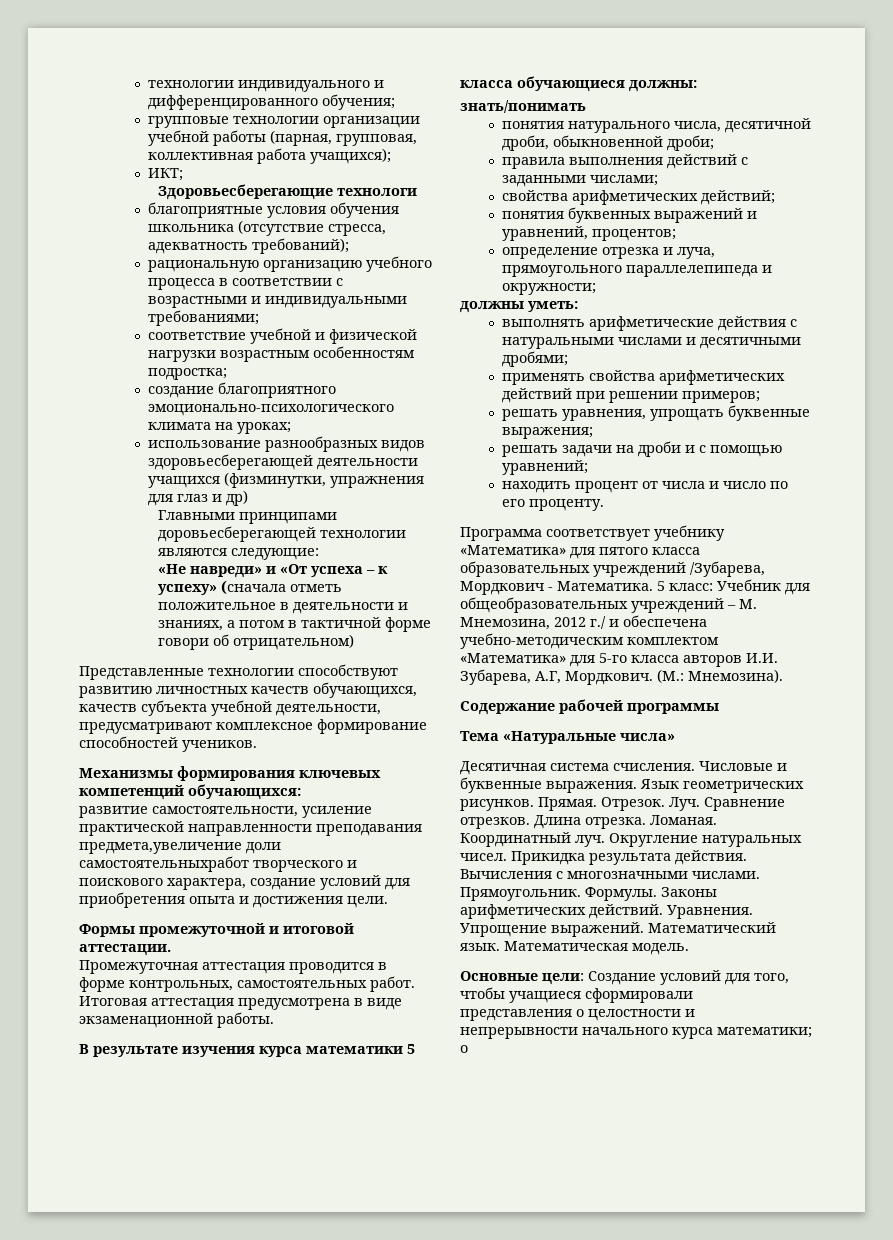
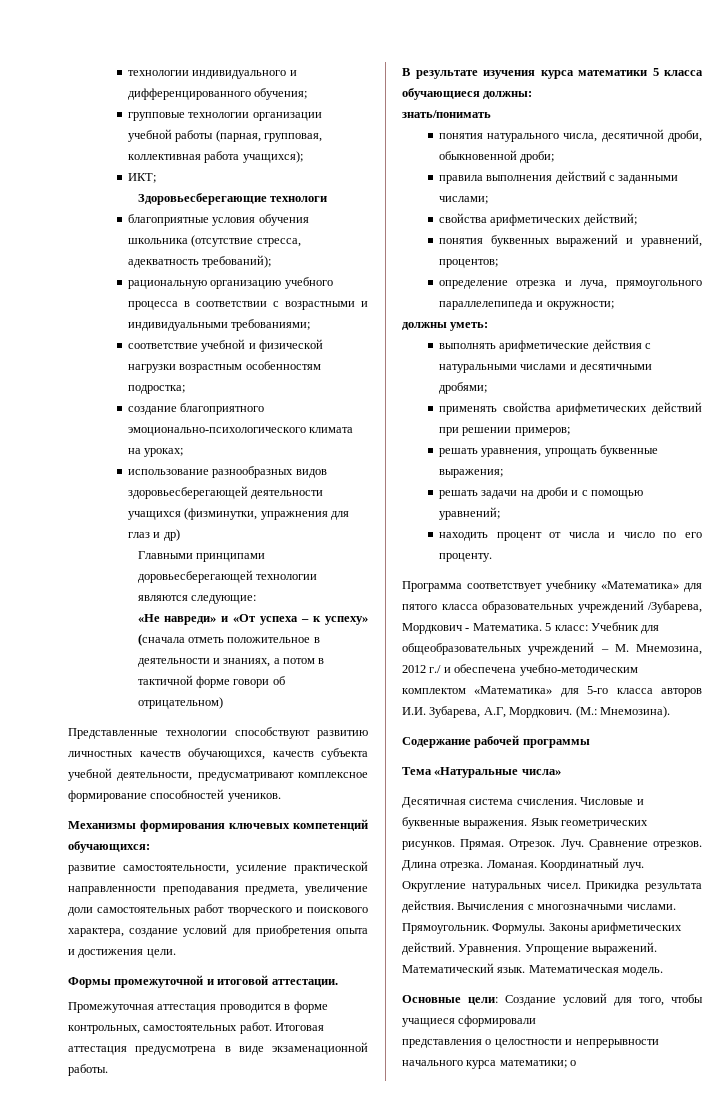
- развитие самостоятельности, усиление практической направленности преподавания предмета,увеличение доли самостоятельныхработ творческого и поискового характера, создание условий для приобретения опыта и достижения цели.
+ развитие самостоятельности, усиление практической направленности преподавания предмета, увеличение доли самостоятельных работ творческого и поискового характера, создание условий для приобретения опыта и достижения цели.

